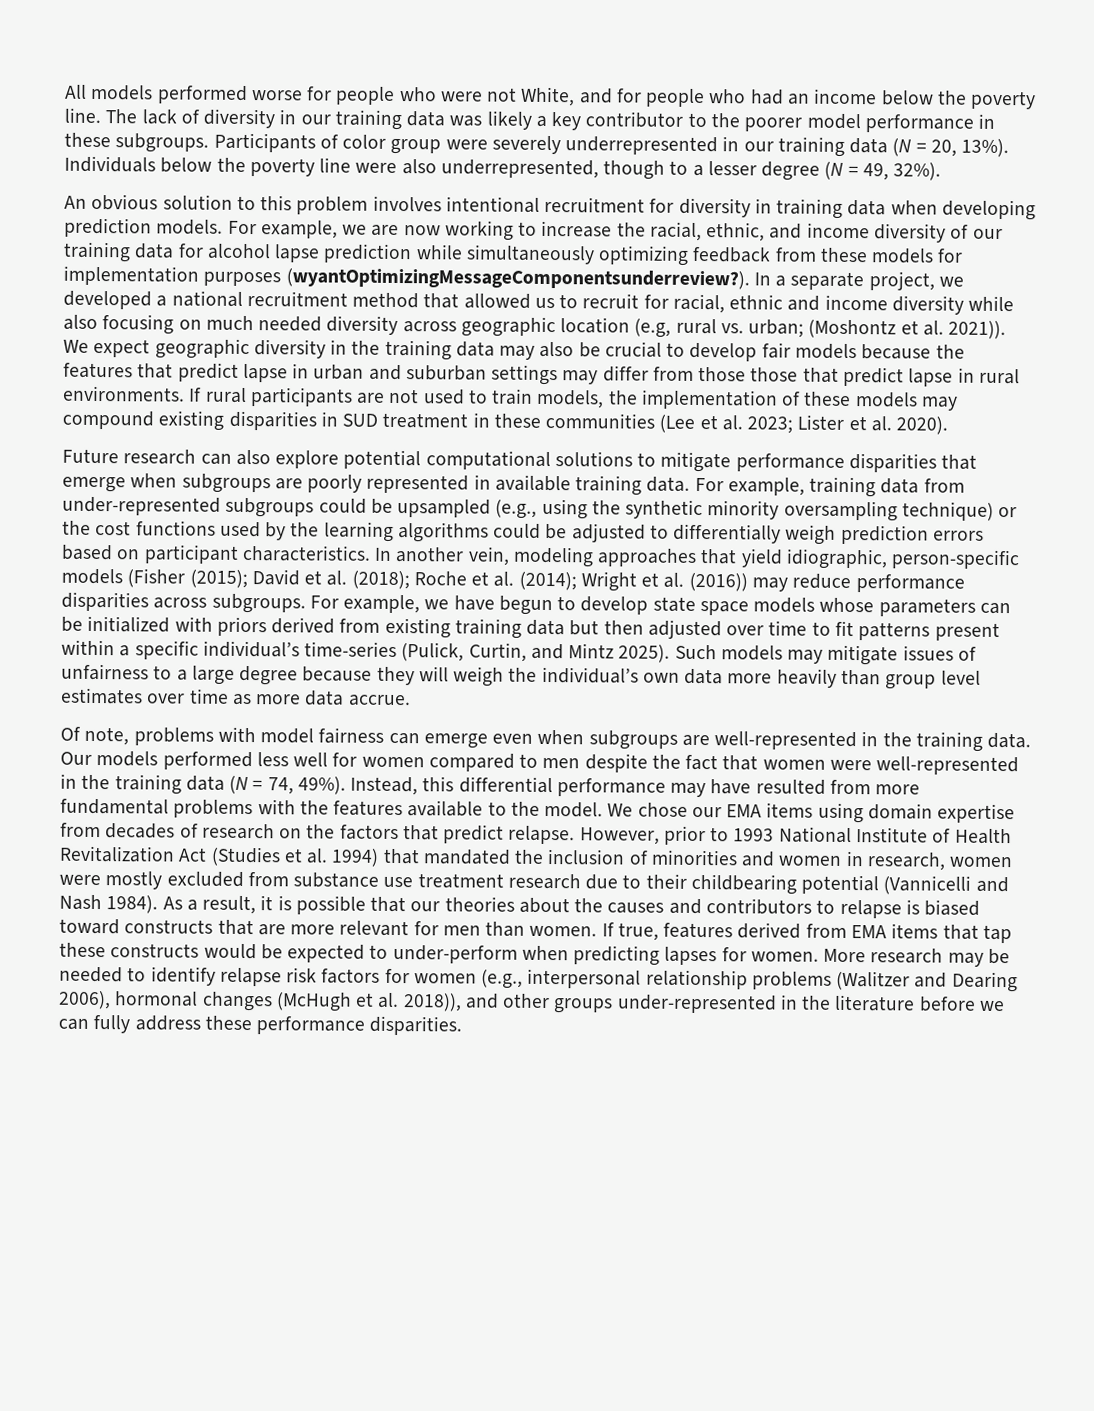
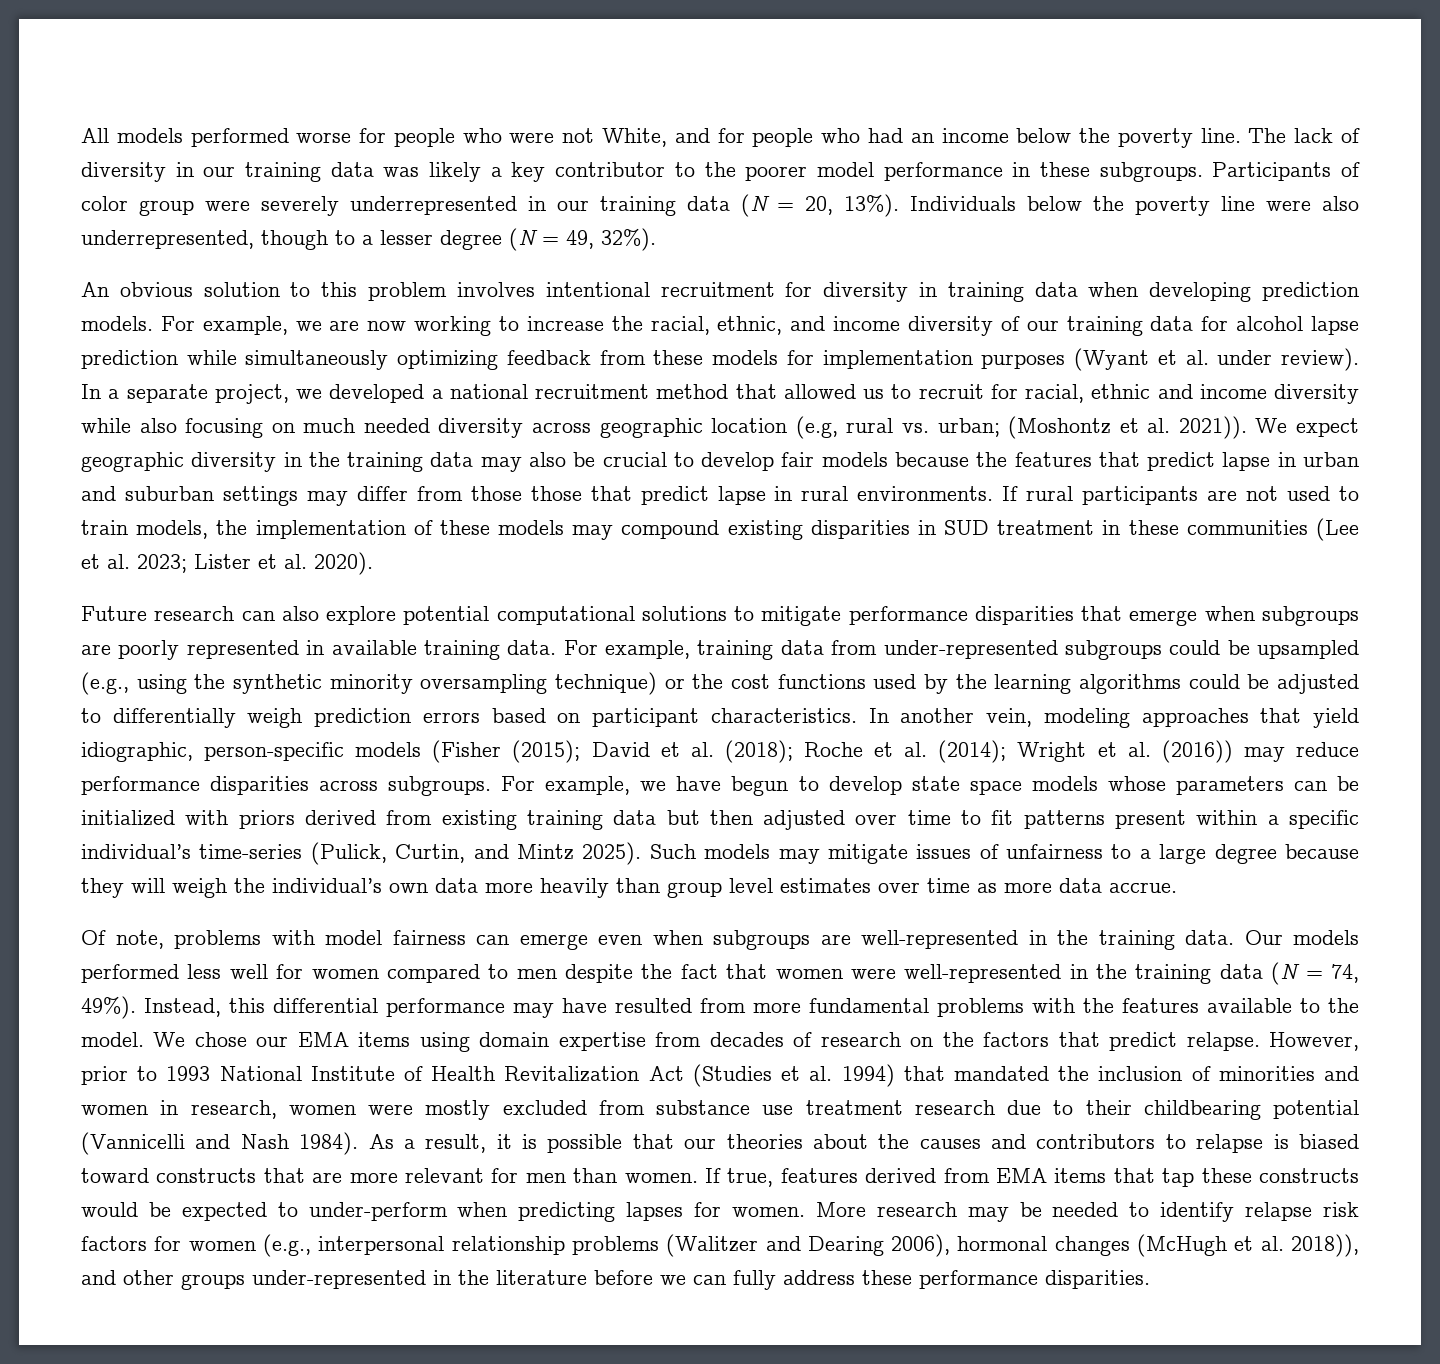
- For example, we are now working to increase the racial, ethnic, and income diversity of our training data for alcohol lapse prediction while simultaneously optimizing feedback from these models for implementation purposes (wyantOptimizingMessageComponentsunderreview?).
+ For example, we are now working to increase the racial, ethnic, and income diversity of our training data for alcohol lapse prediction while simultaneously optimizing feedback from these models for implementation purposes (Wyant et al. under review).

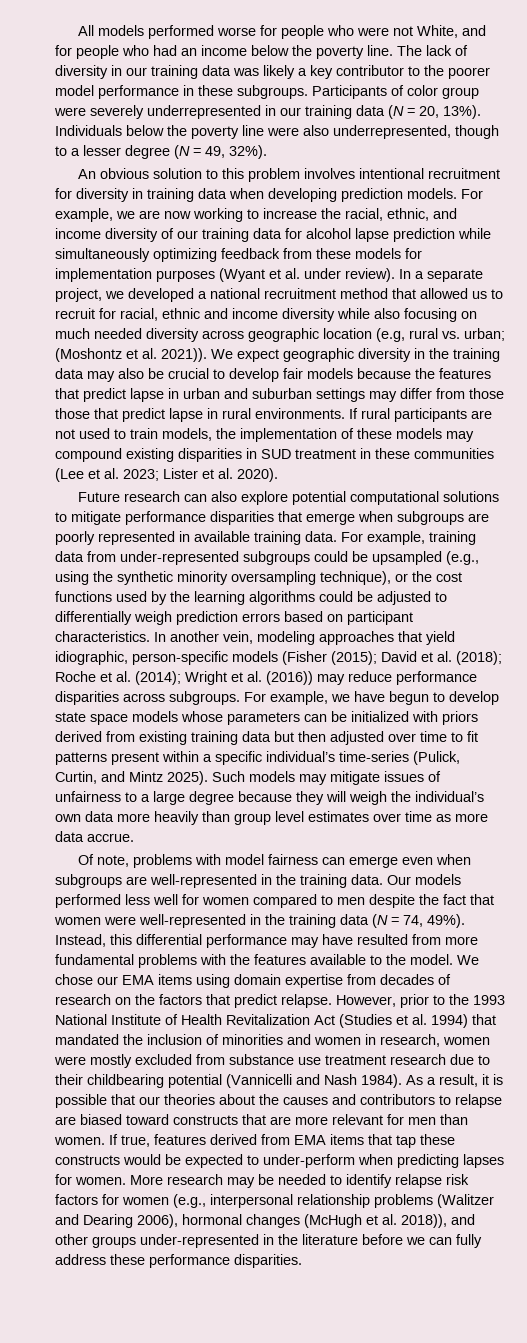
- For example, training data from under-represented subgroups could be upsampled (e.g., using the synthetic minority oversampling technique) or the cost functions used by the learning algorithms could be adjusted to differentially weigh prediction errors based on participant characteristics.
+ For example, training data from under-represented subgroups could be upsampled (e.g., using the synthetic minority oversampling technique), or the cost functions used by the learning algorithms could be adjusted to differentially weigh prediction errors based on participant characteristics.
- However, prior to 1993 National Institute of Health Revitalization Act (Studies et al. 1994) that mandated the inclusion of minorities and women in research, women were mostly excluded from substance use treatment research due to their childbearing potential (Vannicelli and Nash 1984).
+ However, prior to the 1993 National Institute of Health Revitalization Act (Studies et al. 1994) that mandated the inclusion of minorities and women in research, women were mostly excluded from substance use treatment research due to their childbearing potential (Vannicelli and Nash 1984).
- As a result, it is possible that our theories about the causes and contributors to relapse is biased toward constructs that are more relevant for men than women.
+ As a result, it is possible that our theories about the causes and contributors to relapse are biased toward constructs that are more relevant for men than women.

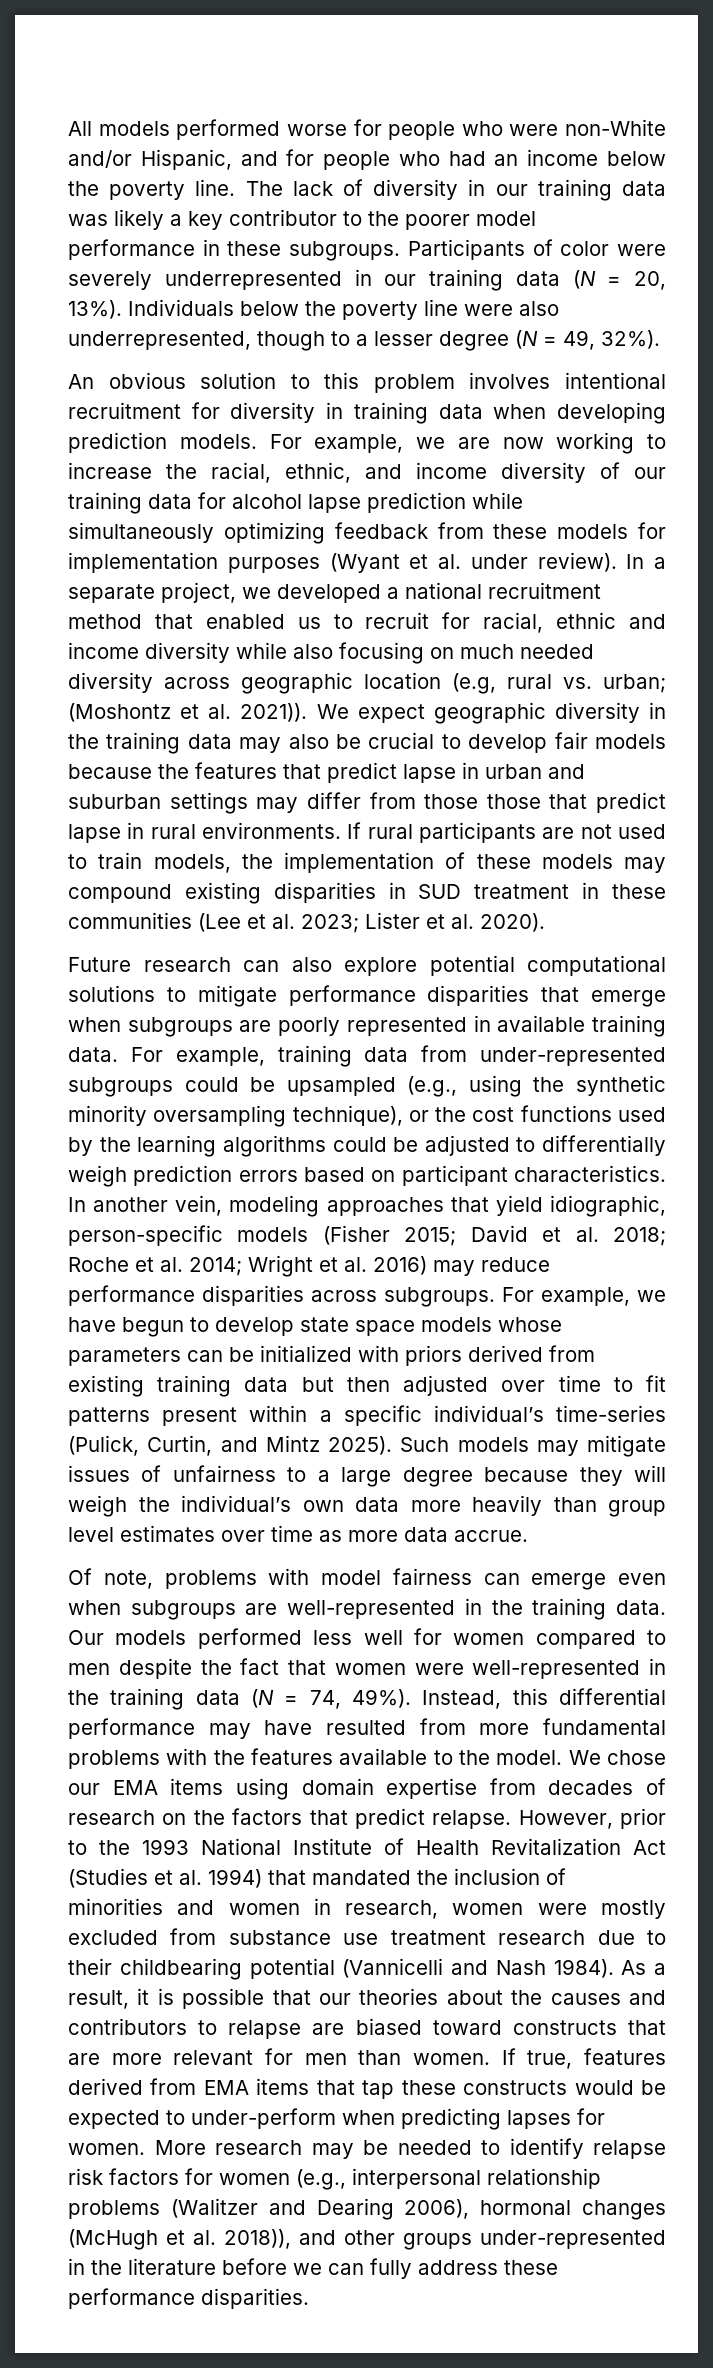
- All models performed worse for people who were not White, and for people who had an income below the poverty line.
+ All models performed worse for people who were non-White and/or Hispanic, and for people who had an income below the poverty line.
- Participants of color group were severely underrepresented in our training data (N = 20, 13%).
+ Participants of color were severely underrepresented in our training data (N = 20, 13%).
- In a separate project, we developed a national recruitment method that allowed us to recruit for racial, ethnic and income diversity while also focusing on much needed diversity across geographic location (e.g, rural vs. urban; (Moshontz et al. 2021)).
+ In a separate project, we developed a national recruitment method that enabled us to recruit for racial, ethnic and income diversity while also focusing on much needed diversity across geographic location (e.g, rural vs. urban; (Moshontz et al. 2021)).
- In another vein, modeling approaches that yield idiographic, person-specific models (Fisher (2015); David et al. (2018); Roche et al. (2014); Wright et al. (2016)) may reduce performance disparities across subgroups.
+ In another vein, modeling approaches that yield idiographic, person-specific models (Fisher 2015; David et al. 2018; Roche et al. 2014; Wright et al. 2016) may reduce performance disparities across subgroups.

